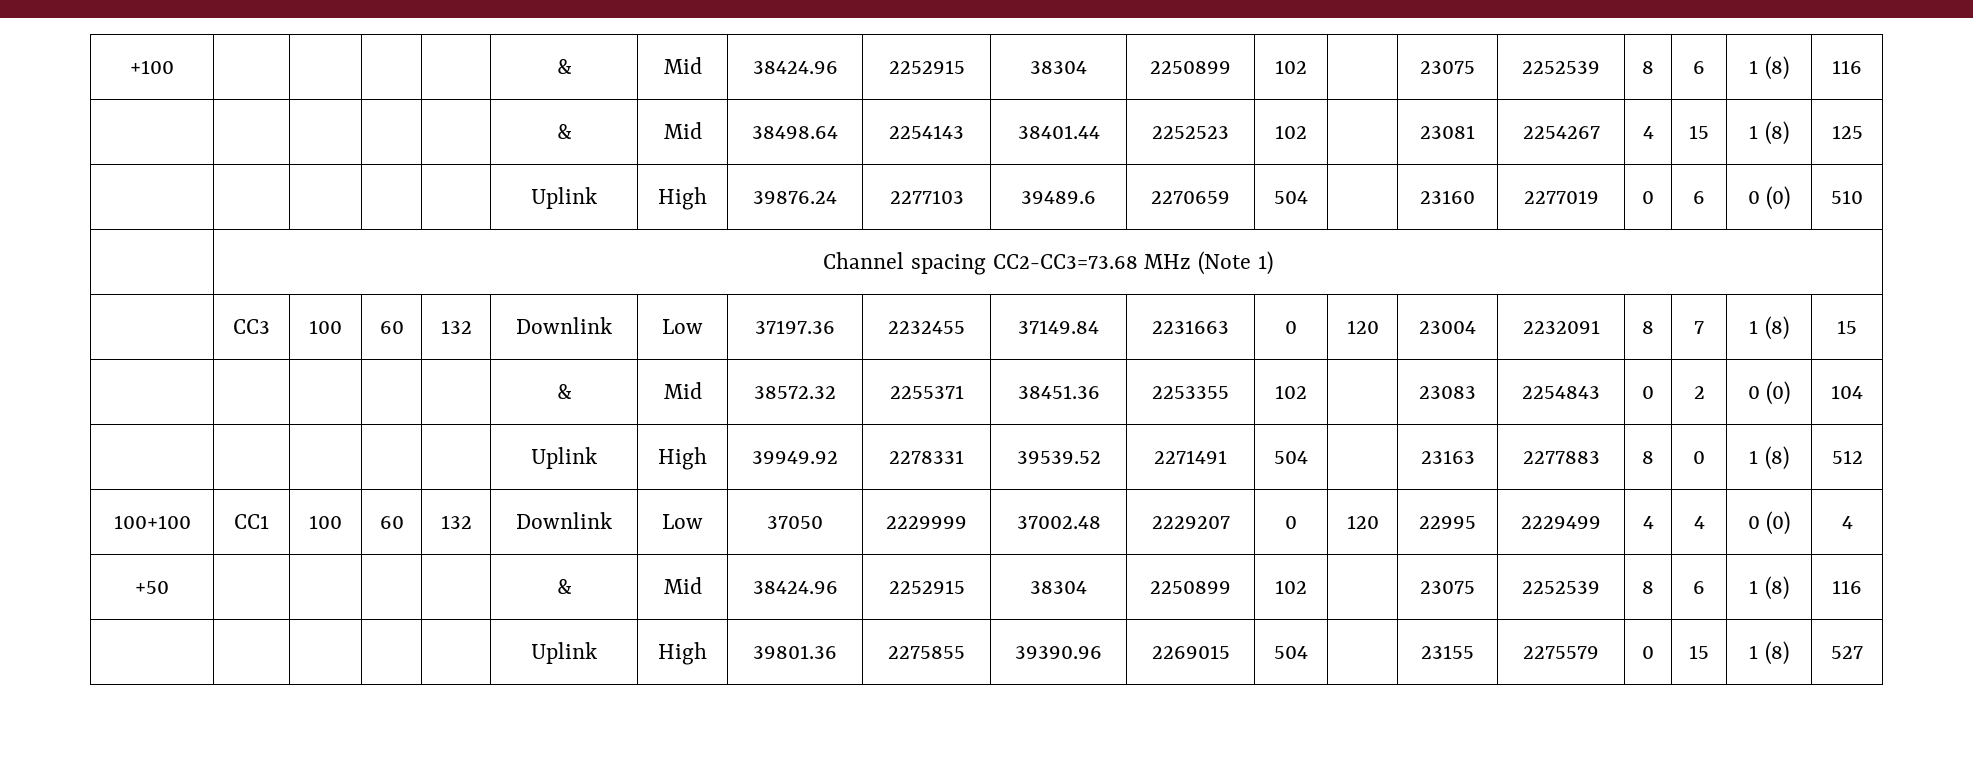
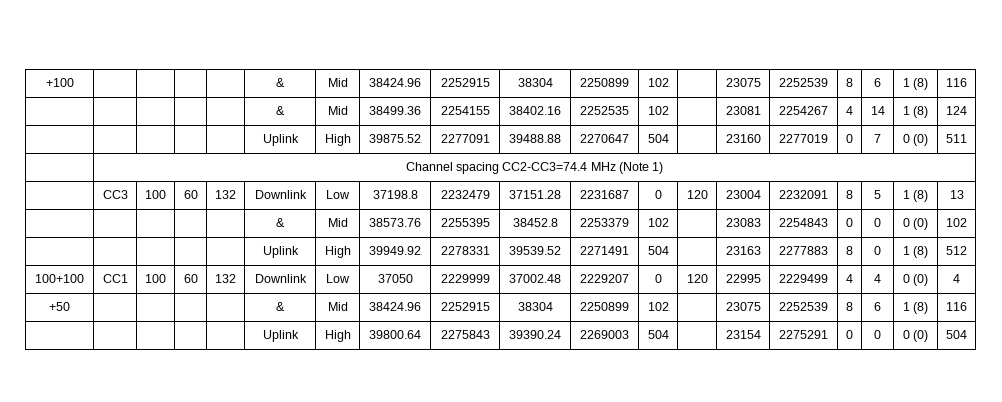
- | | | | | & | Mid | 38498.64 | 2254143 | 38401.44 | 2252523 | 102 | | 23081 | 2254267 | 4 | 15 | 1 (8) | 125
- | | | | | Uplink | High | 39876.24 | 2277103 | 39489.6 | 2270659 | 504 | | 23160 | 2277019 | 0 | 6 | 0 (0) | 510
+ | | | | | & | Mid | 38499.36 | 2254155 | 38402.16 | 2252535 | 102 | | 23081 | 2254267 | 4 | 14 | 1 (8) | 124
+ | | | | | Uplink | High | 39875.52 | 2277091 | 39488.88 | 2270647 | 504 | | 23160 | 2277019 | 0 | 7 | 0 (0) | 511
- | Channel spacing CC2-CC3=73.68 MHz (Note 1)
+ | Channel spacing CC2-CC3=74.4 MHz (Note 1)
- | CC3 | 100 | 60 | 132 | Downlink | Low | 37197.36 | 2232455 | 37149.84 | 2231663 | 0 | 120 | 23004 | 2232091 | 8 | 7 | 1 (8) | 15
- | | | | | & | Mid | 38572.32 | 2255371 | 38451.36 | 2253355 | 102 | | 23083 | 2254843 | 0 | 2 | 0 (0) | 104
+ | CC3 | 100 | 60 | 132 | Downlink | Low | 37198.8 | 2232479 | 37151.28 | 2231687 | 0 | 120 | 23004 | 2232091 | 8 | 5 | 1 (8) | 13
+ | | | | | & | Mid | 38573.76 | 2255395 | 38452.8 | 2253379 | 102 | | 23083 | 2254843 | 0 | 0 | 0 (0) | 102
- | | | | | Uplink | High | 39801.36 | 2275855 | 39390.96 | 2269015 | 504 | | 23155 | 2275579 | 0 | 15 | 1 (8) | 527
+ | | | | | Uplink | High | 39800.64 | 2275843 | 39390.24 | 2269003 | 504 | | 23154 | 2275291 | 0 | 0 | 0 (0) | 504

